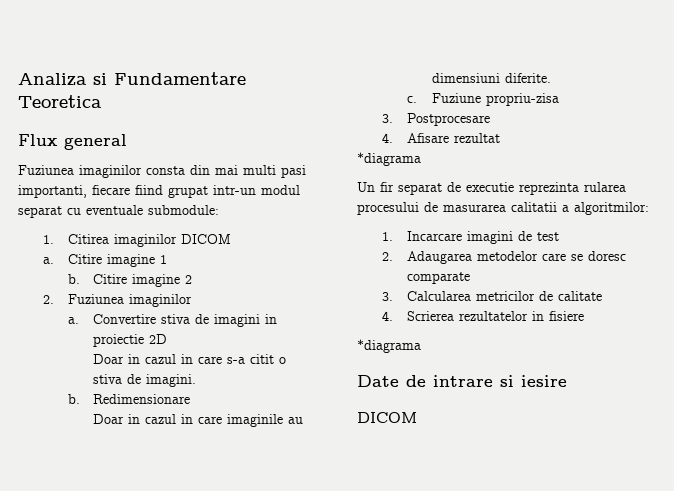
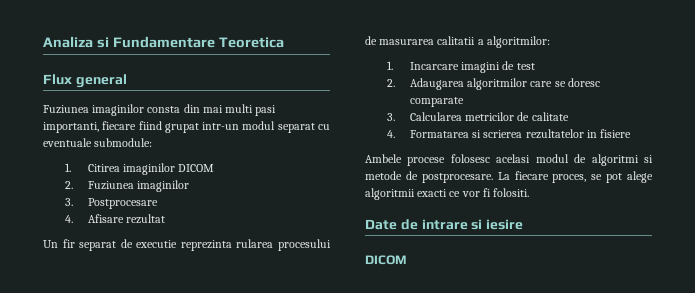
- a. Citire imagine 1
- b. Citire imagine 2
  2. Fuziunea imaginilor
- a. Convertire stiva de imagini in proiectie 2D
- Doar in cazul in care s-a citit o stiva de imagini.
- b. Redimensionare
- Doar in cazul in care imaginile au dimensiuni diferite.
- c. Fuziune propriu-zisa
  4. Afisare rezultat
- *diagrama
- 2. Adaugarea metodelor care se doresc comparate
+ 2. Adaugarea algoritmilor care se doresc comparate
- 4. Scrierea rezultatelor in fisiere
- *diagrama
+ 4. Formatarea si scrierea rezultatelor in fisiere
+ Ambele procese folosesc acelasi modul de algoritmi si metode de postprocesare. La fiecare proces, se pot alege algoritmii exacti ce vor fi folositi.

